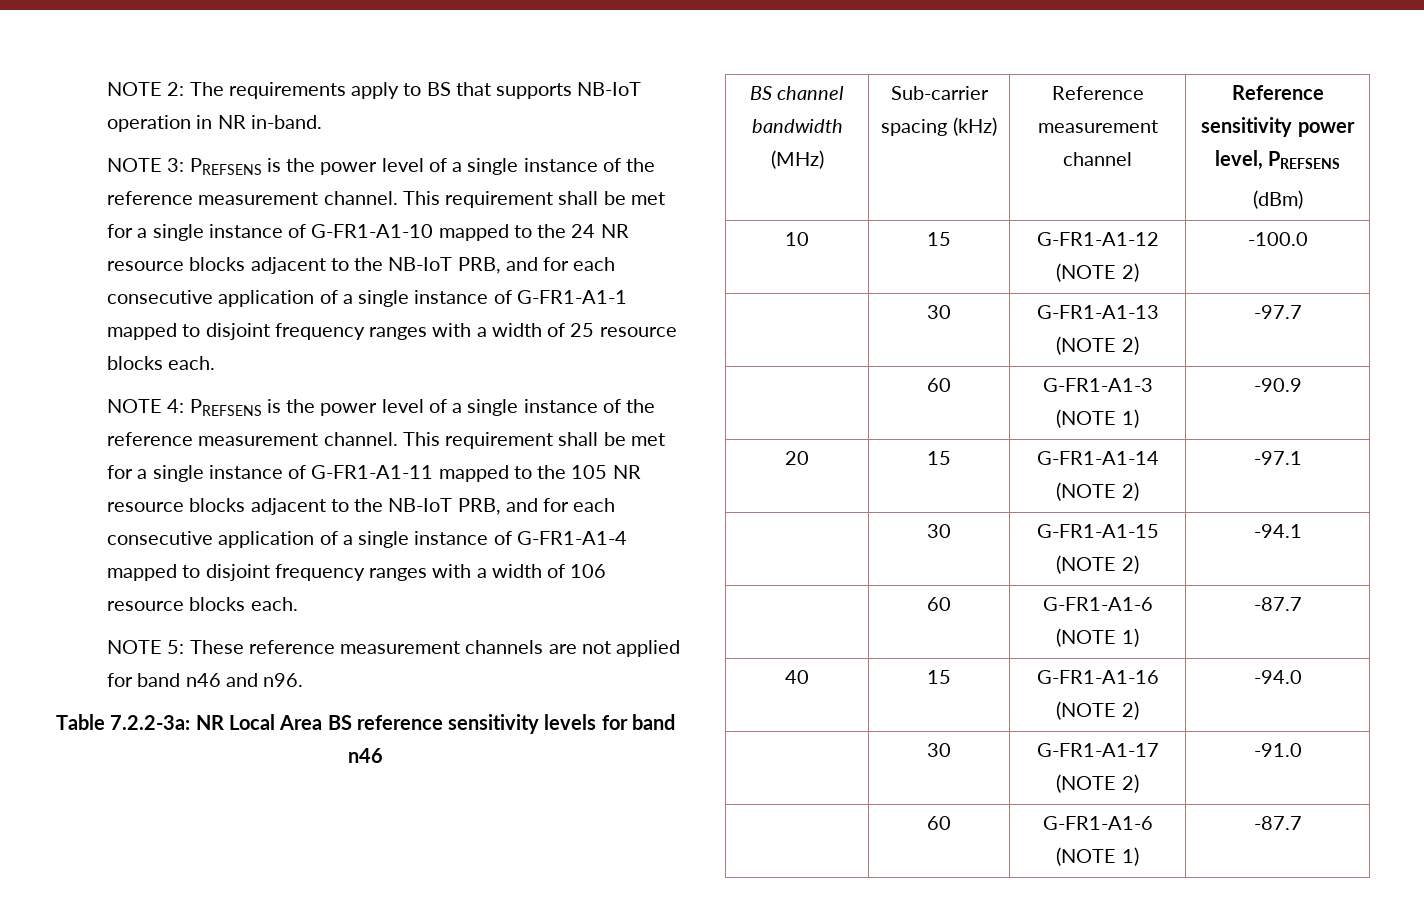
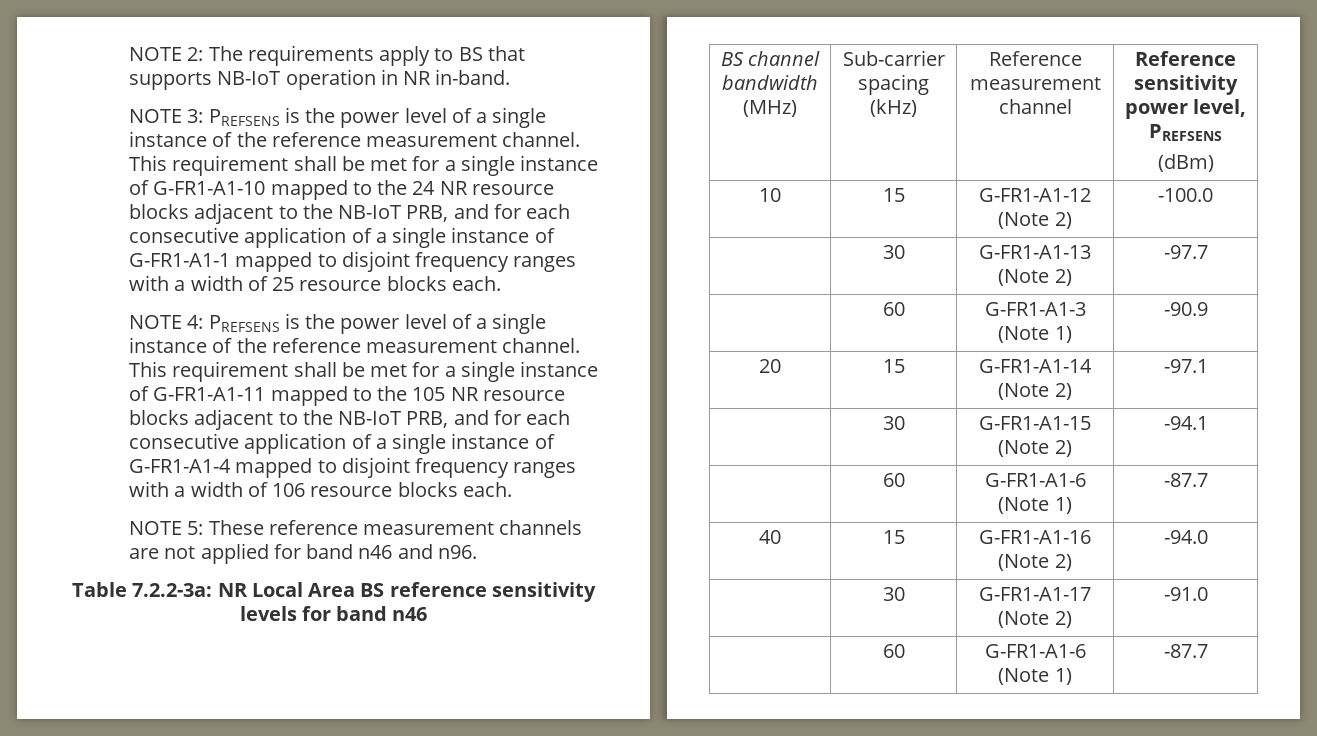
- 10 | 15 | G-FR1-A1-12 (NOTE 2) | -100.0
+ 10 | 15 | G-FR1-A1-12 (Note 2) | -100.0
- | 30 | G-FR1-A1-13 (NOTE 2) | -97.7
+ | 30 | G-FR1-A1-13 (Note 2) | -97.7
- | 60 | G-FR1-A1-3 (NOTE 1) | -90.9
+ | 60 | G-FR1-A1-3 (Note 1) | -90.9
- 20 | 15 | G-FR1-A1-14 (NOTE 2) | -97.1
+ 20 | 15 | G-FR1-A1-14 (Note 2) | -97.1
- | 30 | G-FR1-A1-15 (NOTE 2) | -94.1
- | 60 | G-FR1-A1-6 (NOTE 1) | -87.7
+ | 30 | G-FR1-A1-15 (Note 2) | -94.1
+ | 60 | G-FR1-A1-6 (Note 1) | -87.7
- 40 | 15 | G-FR1-A1-16 (NOTE 2) | -94.0
+ 40 | 15 | G-FR1-A1-16 (Note 2) | -94.0
- | 30 | G-FR1-A1-17 (NOTE 2) | -91.0
- | 60 | G-FR1-A1-6 (NOTE 1) | -87.7
+ | 30 | G-FR1-A1-17 (Note 2) | -91.0
+ | 60 | G-FR1-A1-6 (Note 1) | -87.7

